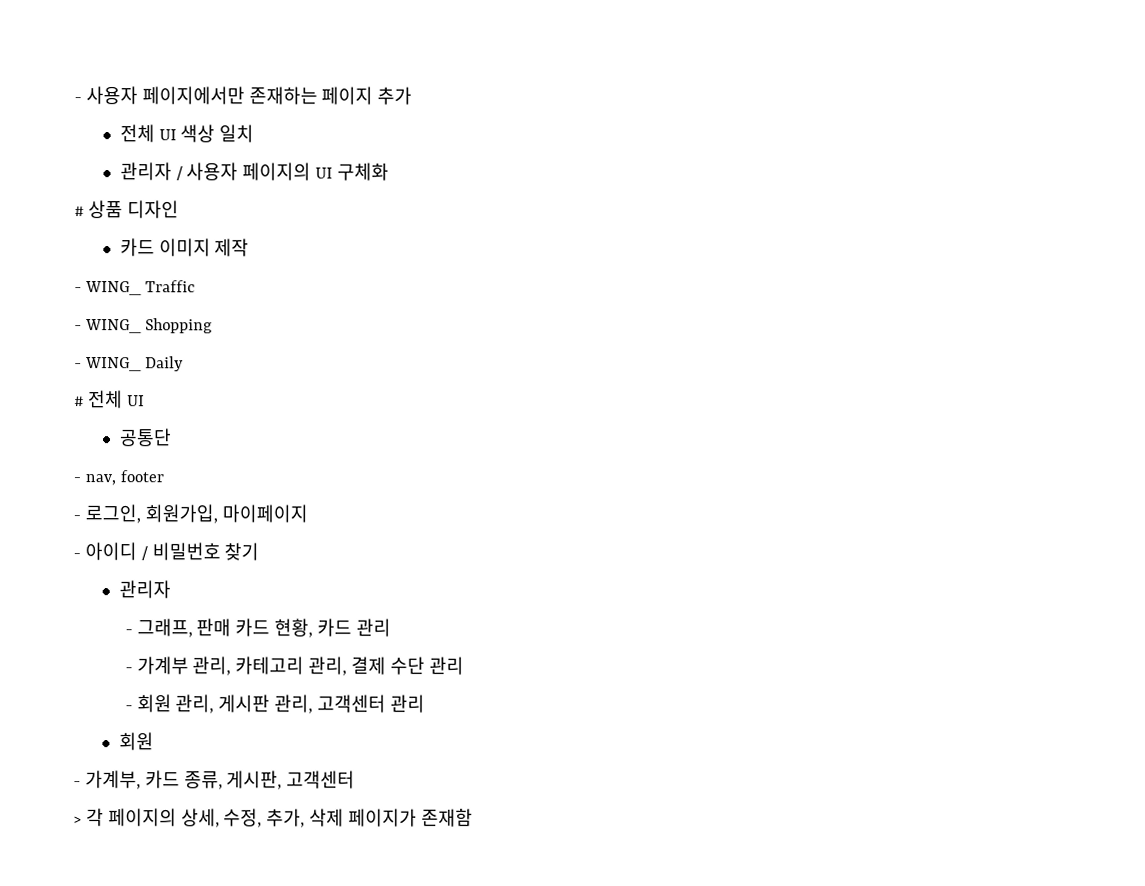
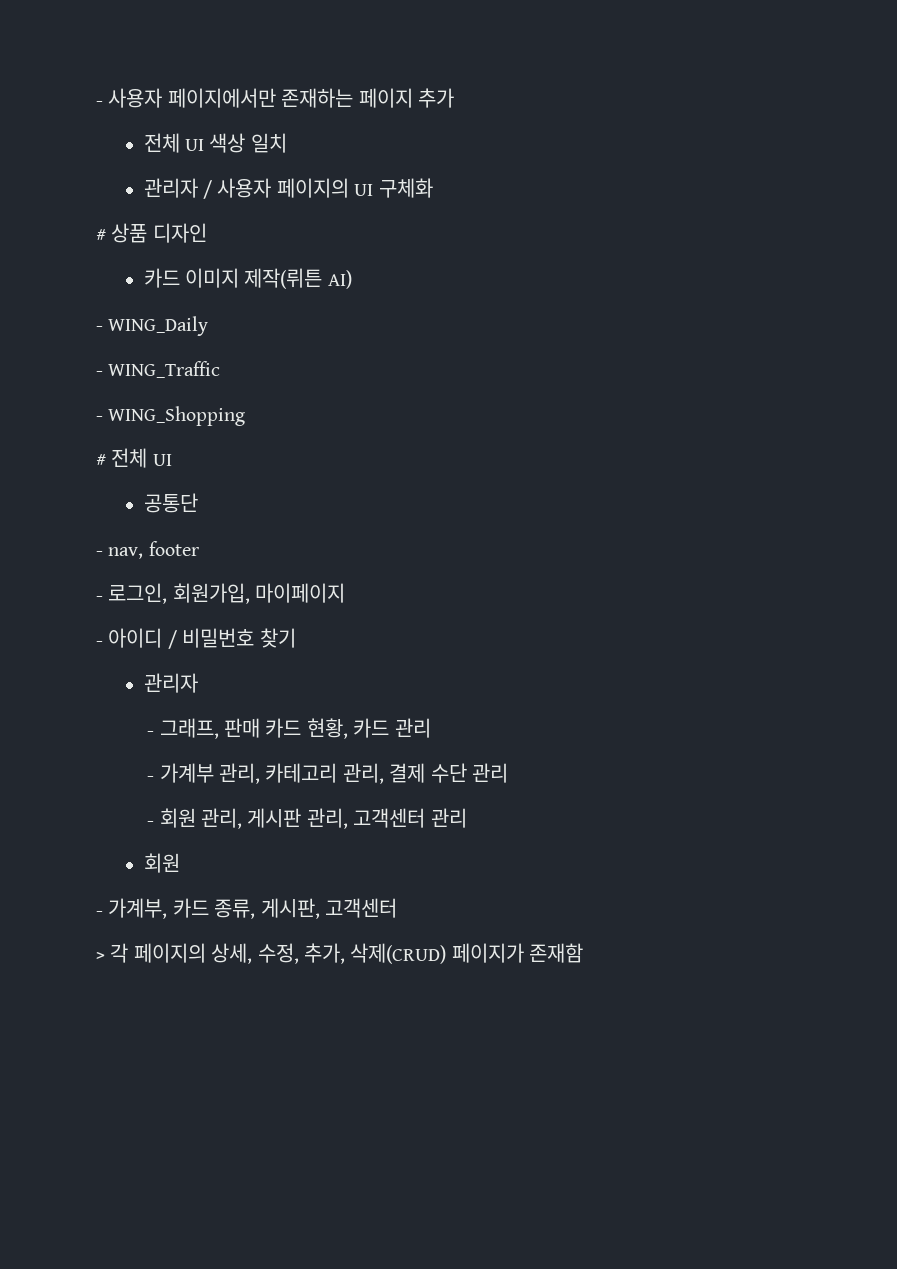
- 카드 이미지 제작
- - WING_ Traffic
- - WING_ Shopping
- - WING_ Daily
+ 카드 이미지 제작(뤼튼 AI)
+ - WING_Daily
+ - WING_Traffic
+ - WING_Shopping
- > 각 페이지의 상세, 수정, 추가, 삭제 페이지가 존재함
+ > 각 페이지의 상세, 수정, 추가, 삭제(CRUD) 페이지가 존재함

